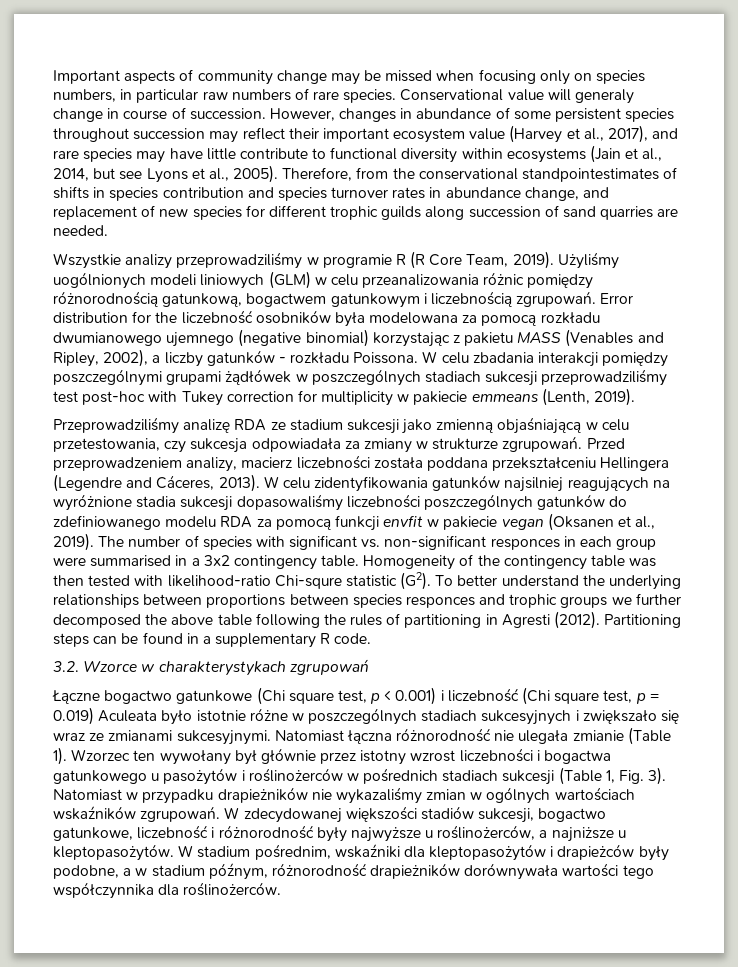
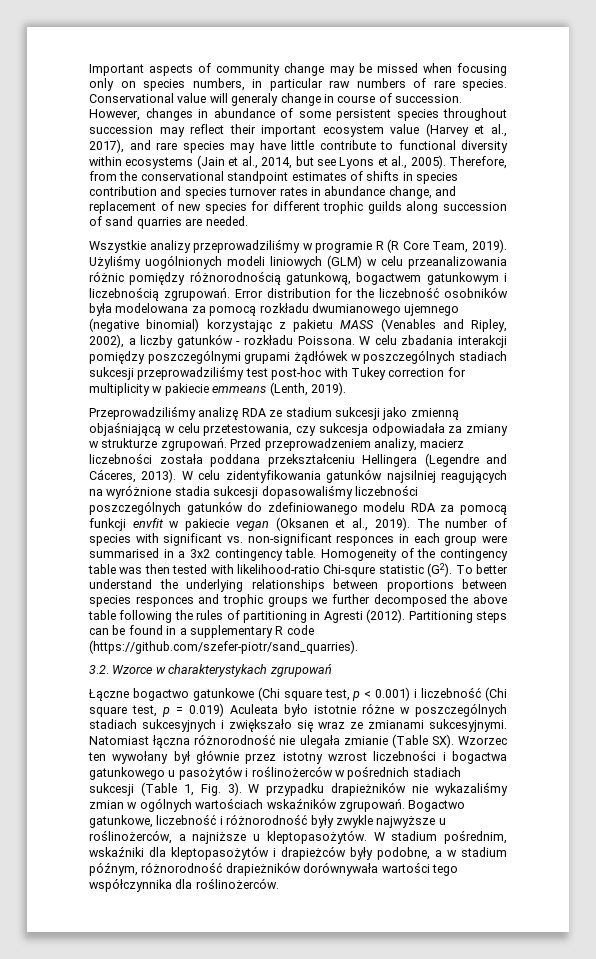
- Therefore, from the conservational standpointestimates of shifts in species contribution and species turnover rates in abundance change, and replacement of new species for different trophic guilds along succession of sand quarries are needed.
+ Therefore, from the conservational standpoint estimates of shifts in species contribution and species turnover rates in abundance change, and replacement of new species for different trophic guilds along succession of sand quarries are needed.
- Partitioning steps can be found in a supplementary R code.
+ Partitioning steps can be found in a supplementary R code (https://github.com/szefer-piotr/sand_quarries).
- Natomiast łączna różnorodność nie ulegała zmianie (Table 1). Wzorzec ten wywołany był głównie przez istotny wzrost liczebności i bogactwa gatunkowego u pasożytów i roślinożerców w pośrednich stadiach sukcesji (Table 1, Fig. 3).
+ Natomiast łączna różnorodność nie ulegała zmianie (Table SX). Wzorzec ten wywołany był głównie przez istotny wzrost liczebności i bogactwa gatunkowego u pasożytów i roślinożerców w pośrednich stadiach sukcesji (Table 1, Fig. 3).
- Natomiast w przypadku drapieżników nie wykazaliśmy zmian w ogólnych wartościach wskaźników zgrupowań.
+ W przypadku drapieżników nie wykazaliśmy zmian w ogólnych wartościach wskaźników zgrupowań.
- W zdecydowanej większości stadiów sukcesji, bogactwo gatunkowe, liczebność i różnorodność były najwyższe u roślinożerców, a najniższe u kleptopasożytów.
+ Bogactwo gatunkowe, liczebność i różnorodność były zwykle najwyższe u roślinożerców, a najniższe u kleptopasożytów.

